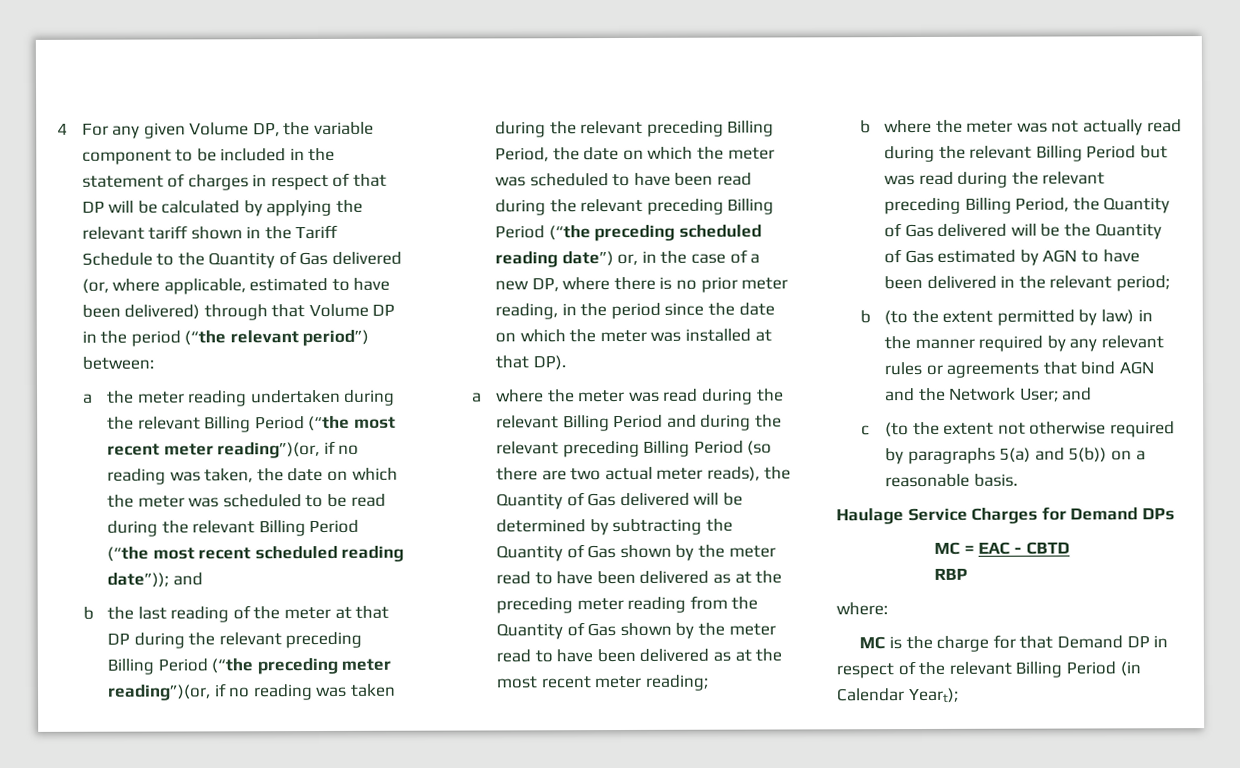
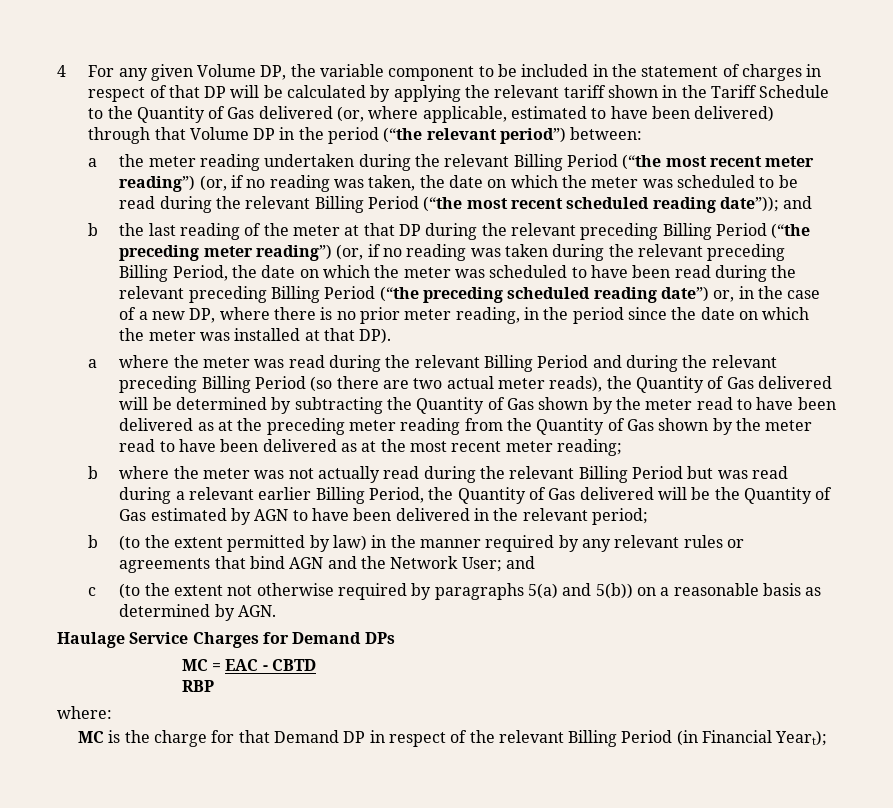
- a the meter reading undertaken during the relevant Billing Period (“the most recent meter reading”)(or, if no reading was taken, the date on which the meter was scheduled to be read during the relevant Billing Period (“the most recent scheduled reading date”)); and
+ a the meter reading undertaken during the relevant Billing Period (“the most recent meter reading”) (or, if no reading was taken, the date on which the meter was scheduled to be read during the relevant Billing Period (“the most recent scheduled reading date”)); and
- b the last reading of the meter at that DP during the relevant preceding Billing Period (“the preceding meter reading”)(or, if no reading was taken during the relevant preceding Billing Period, the date on which the meter was scheduled to have been read during the relevant preceding Billing Period (“the preceding scheduled reading date”) or, in the case of a new DP, where there is no prior meter reading, in the period since the date on which the meter was installed at that DP).
+ b the last reading of the meter at that DP during the relevant preceding Billing Period (“the preceding meter reading”) (or, if no reading was taken during the relevant preceding Billing Period, the date on which the meter was scheduled to have been read during the relevant preceding Billing Period (“the preceding scheduled reading date”) or, in the case of a new DP, where there is no prior meter reading, in the period since the date on which the meter was installed at that DP).
- b where the meter was not actually read during the relevant Billing Period but was read during the relevant preceding Billing Period, the Quantity of Gas delivered will be the Quantity of Gas estimated by AGN to have been delivered in the relevant period;
+ b where the meter was not actually read during the relevant Billing Period but was read during a relevant earlier Billing Period, the Quantity of Gas delivered will be the Quantity of Gas estimated by AGN to have been delivered in the relevant period;
- c (to the extent not otherwise required by paragraphs 5(a) and 5(b)) on a reasonable basis.
+ c (to the extent not otherwise required by paragraphs 5(a) and 5(b)) on a reasonable basis as determined by AGN.
- MC is the charge for that Demand DP in respect of the relevant Billing Period (in Calendar Yeart);
+ MC is the charge for that Demand DP in respect of the relevant Billing Period (in Financial Yeart);

